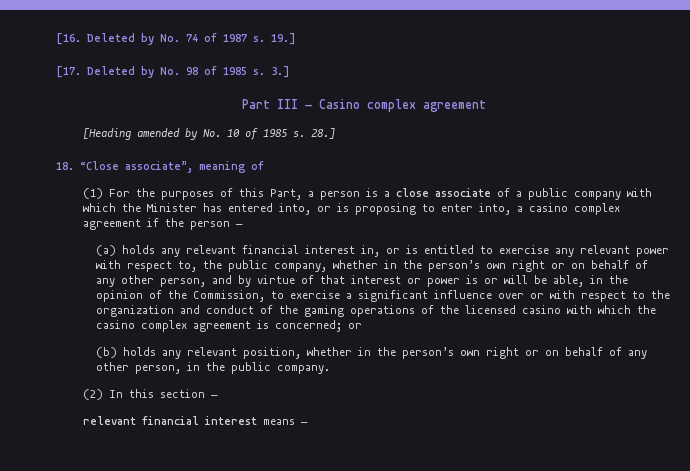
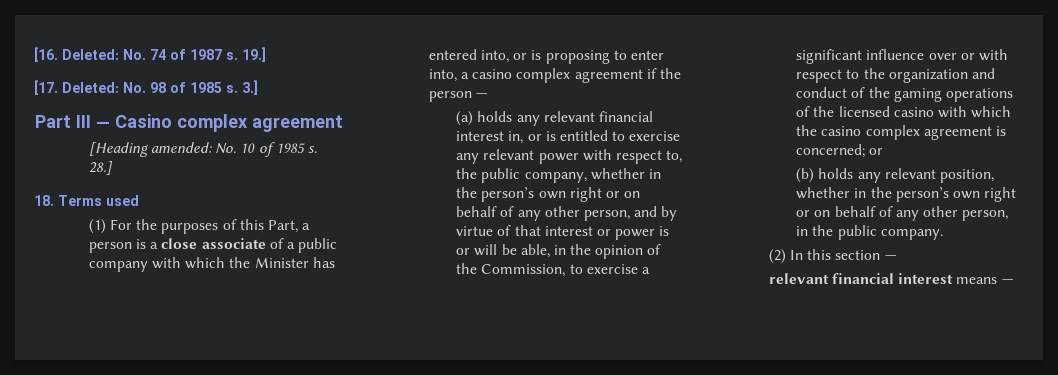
- [16. Deleted by No. 74 of 1987 s.
+ [16. Deleted: No. 74 of 1987 s.
- [17. Deleted by No. 98 of 1985 s.
+ [17. Deleted: No. 98 of 1985 s.
- [Heading amended by No. 10 of 1985 s.
+ [Heading amended: No. 10 of 1985 s.
- 18. “Close associate”, meaning of
+ 18. Terms used

